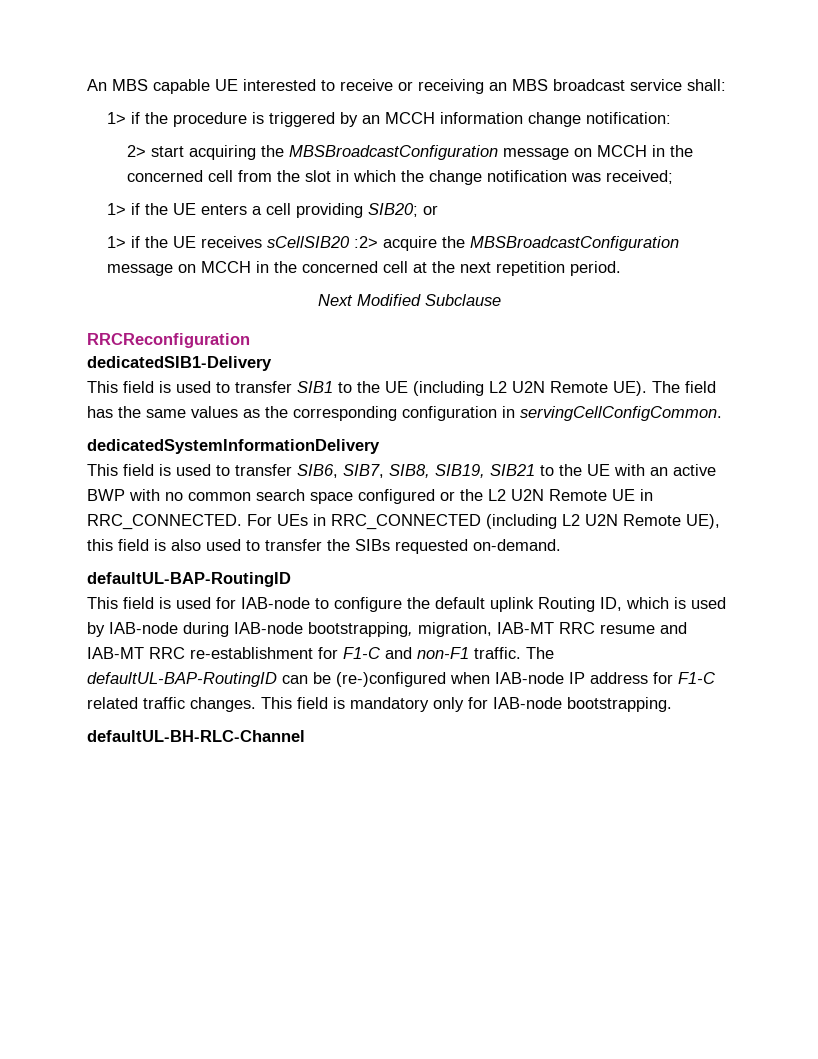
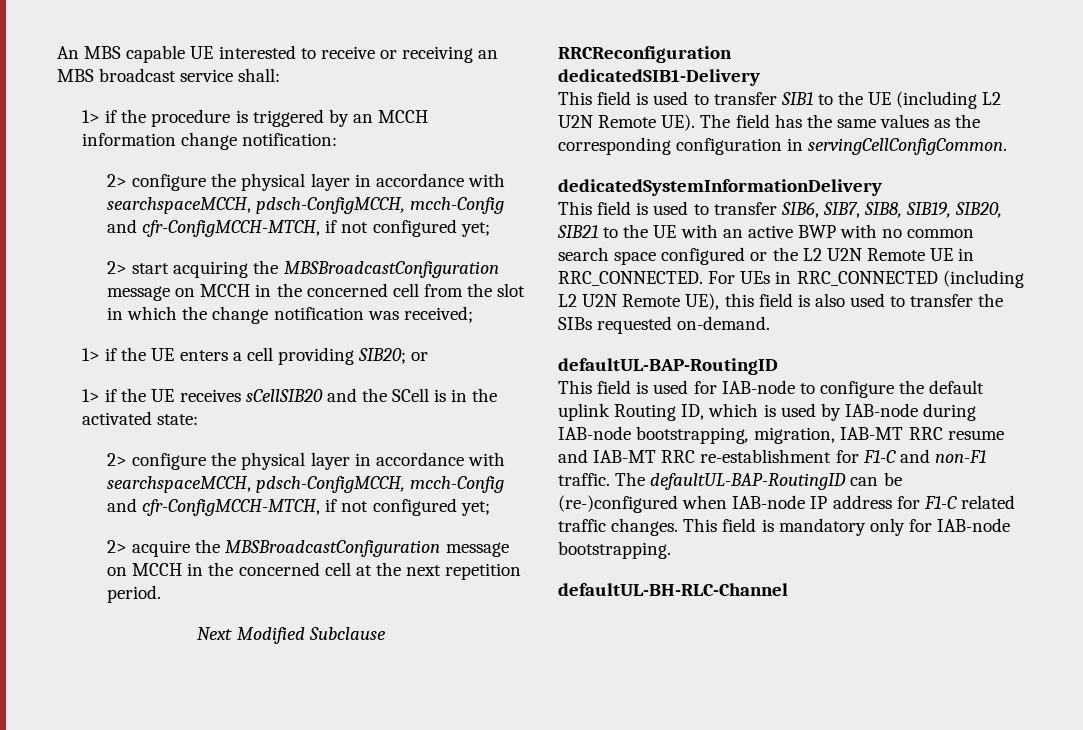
  1> if the procedure is triggered by an MCCH information change notification:
+ 2> configure the physical layer in accordance with searchspaceMCCH, pdsch-ConfigMCCH, mcch-Config and cfr-ConfigMCCH-MTCH, if not configured yet;
- 1> if the UE receives sCellSIB20 :2> acquire the MBSBroadcastConfiguration message on MCCH in the concerned cell at the next repetition period.
+ 1> if the UE receives sCellSIB20 and the SCell is in the activated state:
+ 2> configure the physical layer in accordance with searchspaceMCCH, pdsch-ConfigMCCH, mcch-Config and cfr-ConfigMCCH-MTCH, if not configured yet;
+ 2> acquire the MBSBroadcastConfiguration message on MCCH in the concerned cell at the next repetition period.
- This field is used to transfer SIB6, SIB7, SIB8, SIB19, SIB21 to the UE with an active BWP with no common search space configured or the L2 U2N Remote UE in RRC_CONNECTED.
+ This field is used to transfer SIB6, SIB7, SIB8, SIB19, SIB20, SIB21 to the UE with an active BWP with no common search space configured or the L2 U2N Remote UE in RRC_CONNECTED.

